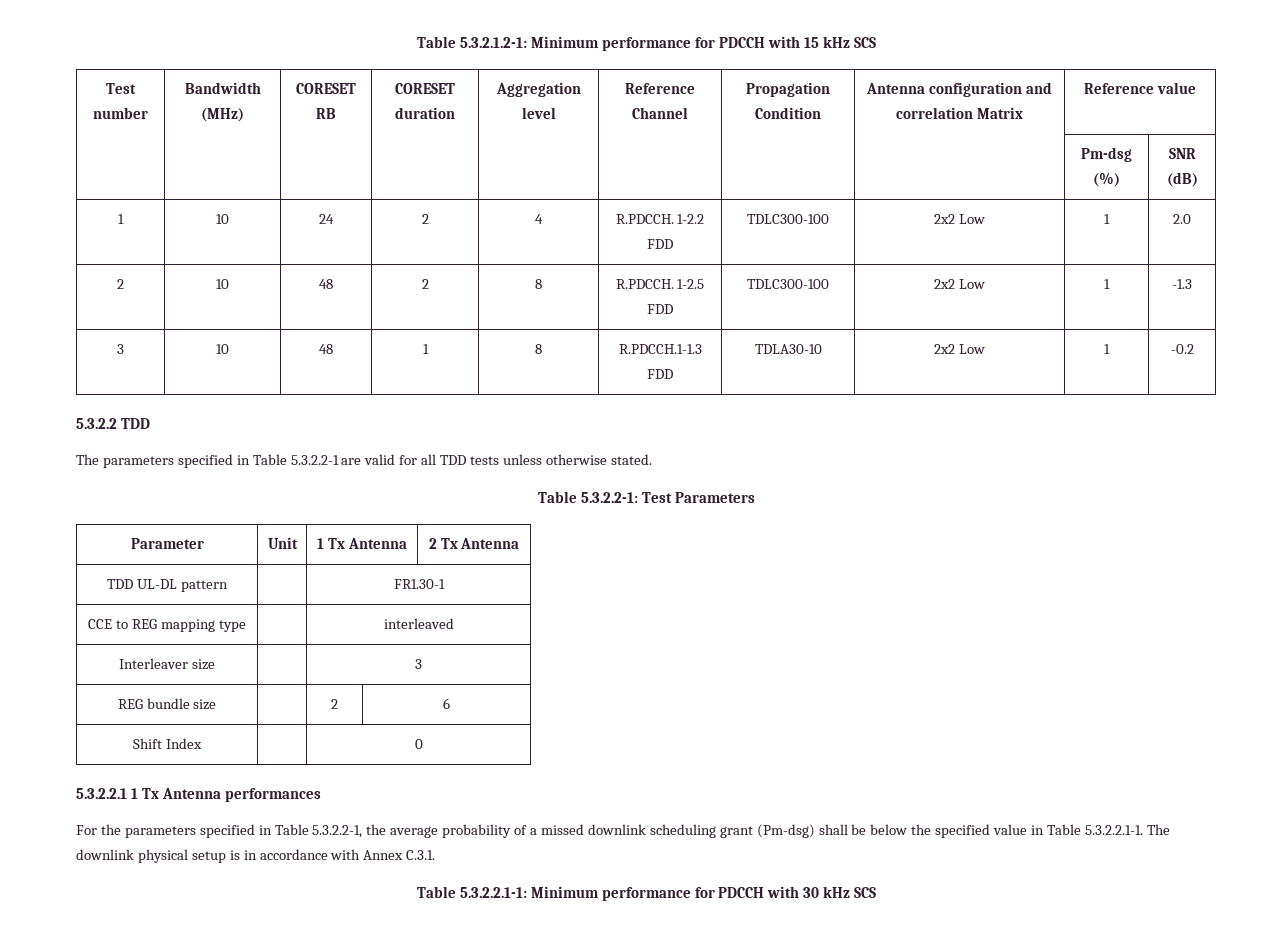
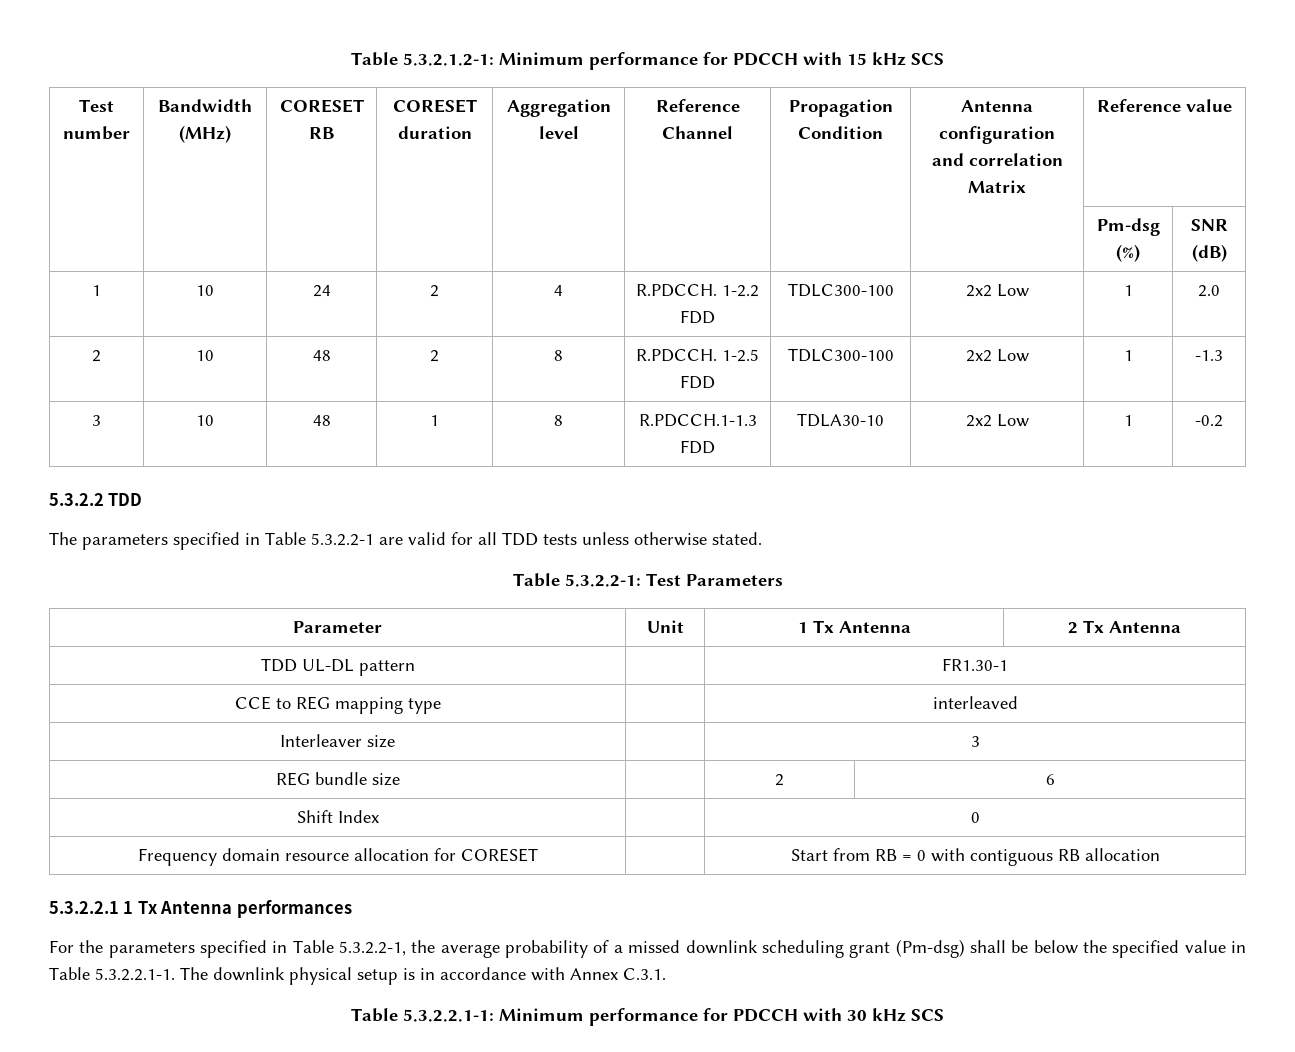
+ Frequency domain resource allocation for CORESET | | Start from RB = 0 with contiguous RB allocation

